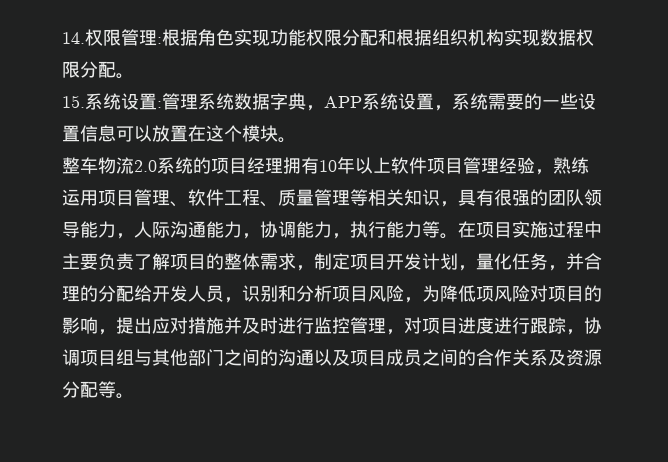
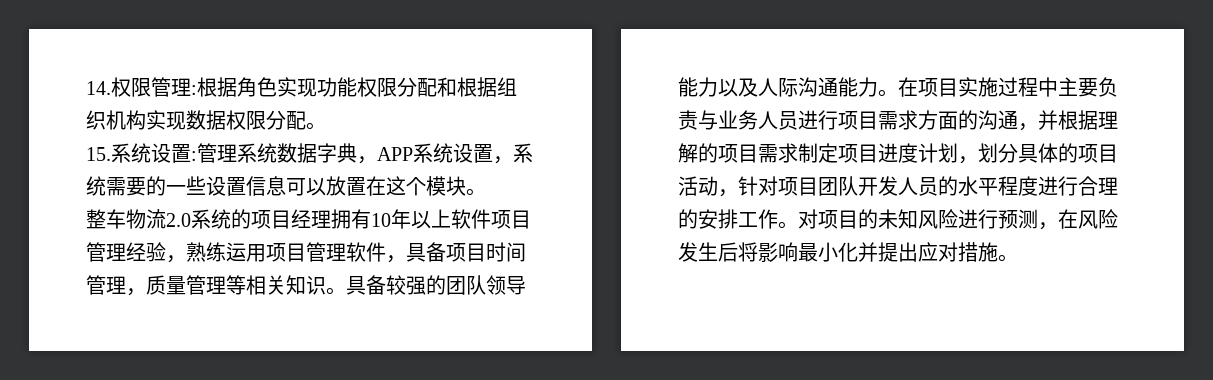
- 整车物流2.0系统的项目经理拥有10年以上软件项目管理经验，熟练运用项目管理、软件工程、质量管理等相关知识，具有很强的团队领导能力，人际沟通能力，协调能力，执行能力等。
+ 整车物流2.0系统的项目经理拥有10年以上软件项目管理经验，熟练运用项目管理软件，具备项目时间管理，质量管理等相关知识。具备较强的团队领导能力以及人际沟通能力。
- 在项目实施过程中主要负责了解项目的整体需求，制定项目开发计划，量化任务，并合理的分配给开发人员，识别和分析项目风险，为降低项风险对项目的影响，提出应对措施并及时进行监控管理，对项目进度进行跟踪，协调项目组与其他部门之间的沟通以及项目成员之间的合作关系及资源分配等。
+ 在项目实施过程中主要负责与业务人员进行项目需求方面的沟通，并根据理解的项目需求制定项目进度计划，划分具体的项目活动，针对项目团队开发人员的水平程度进行合理的安排工作。对项目的未知风险进行预测，在风险发生后将影响最小化并提出应对措施。

